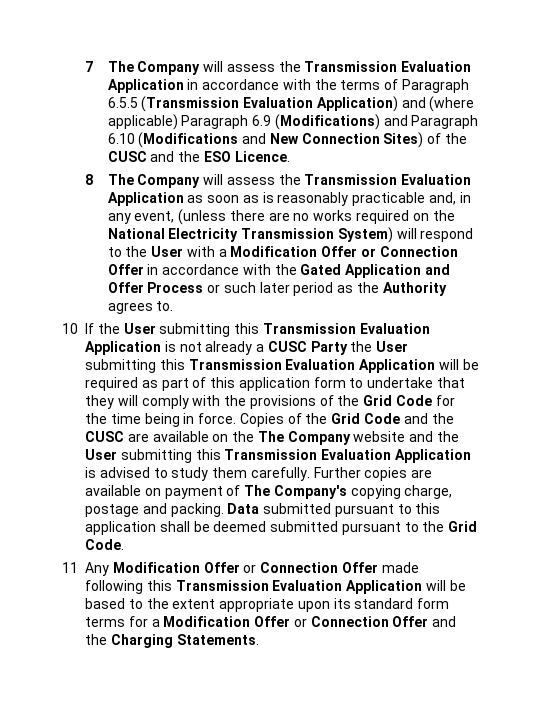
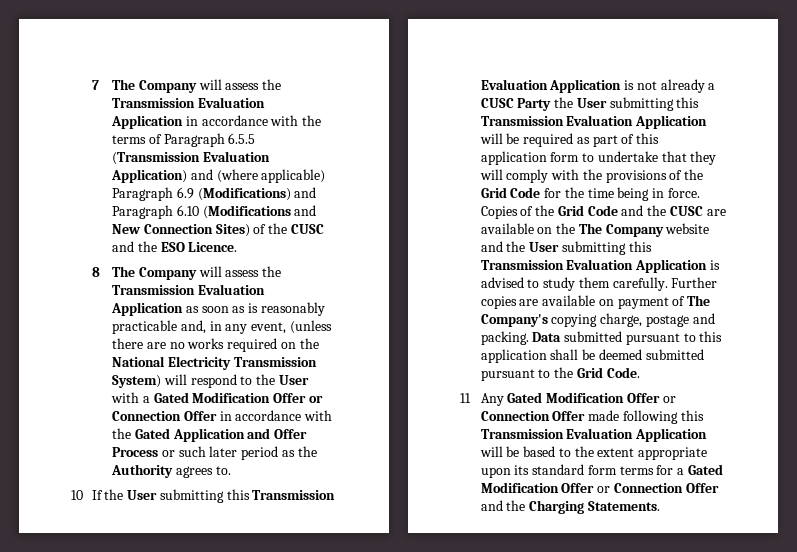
- 8 The Company will assess the Transmission Evaluation Application as soon as is reasonably practicable and, in any event, (unless there are no works required on the National Electricity Transmission System) will respond to the User with a Modification Offer or Connection Offer in accordance with the Gated Application and Offer Process or such later period as the Authority agrees to.
+ 8 The Company will assess the Transmission Evaluation Application as soon as is reasonably practicable and, in any event, (unless there are no works required on the National Electricity Transmission System) will respond to the User with a Gated Modification Offer or Connection Offer in accordance with the Gated Application and Offer Process or such later period as the Authority agrees to.
- 11 Any Modification Offer or Connection Offer made following this Transmission Evaluation Application will be based to the extent appropriate upon its standard form terms for a Modification Offer or Connection Offer and the Charging Statements.
+ 11 Any Gated Modification Offer or Connection Offer made following this Transmission Evaluation Application will be based to the extent appropriate upon its standard form terms for a Gated Modification Offer or Connection Offer and the Charging Statements.

